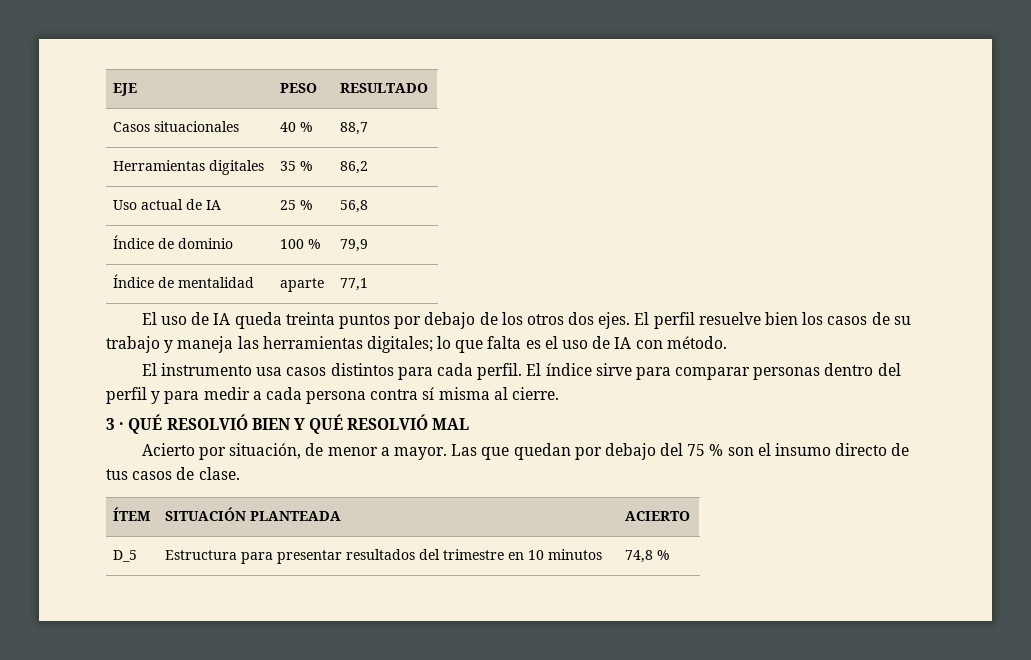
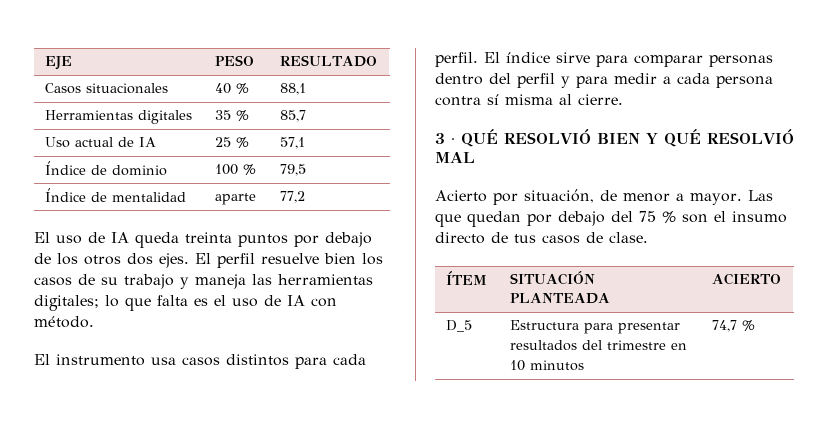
- Casos situacionales | 40 % | 88,7
+ Casos situacionales | 40 % | 88,1
- Herramientas digitales | 35 % | 86,2
+ Herramientas digitales | 35 % | 85,7
- Uso actual de IA | 25 % | 56,8
+ Uso actual de IA | 25 % | 57,1
- Índice de dominio | 100 % | 79,9
+ Índice de dominio | 100 % | 79,5
- Índice de mentalidad | aparte | 77,1
+ Índice de mentalidad | aparte | 77,2
- D_5 | Estructura para presentar resultados del trimestre en 10 minutos | 74,8 %
+ D_5 | Estructura para presentar resultados del trimestre en 10 minutos | 74,7 %

